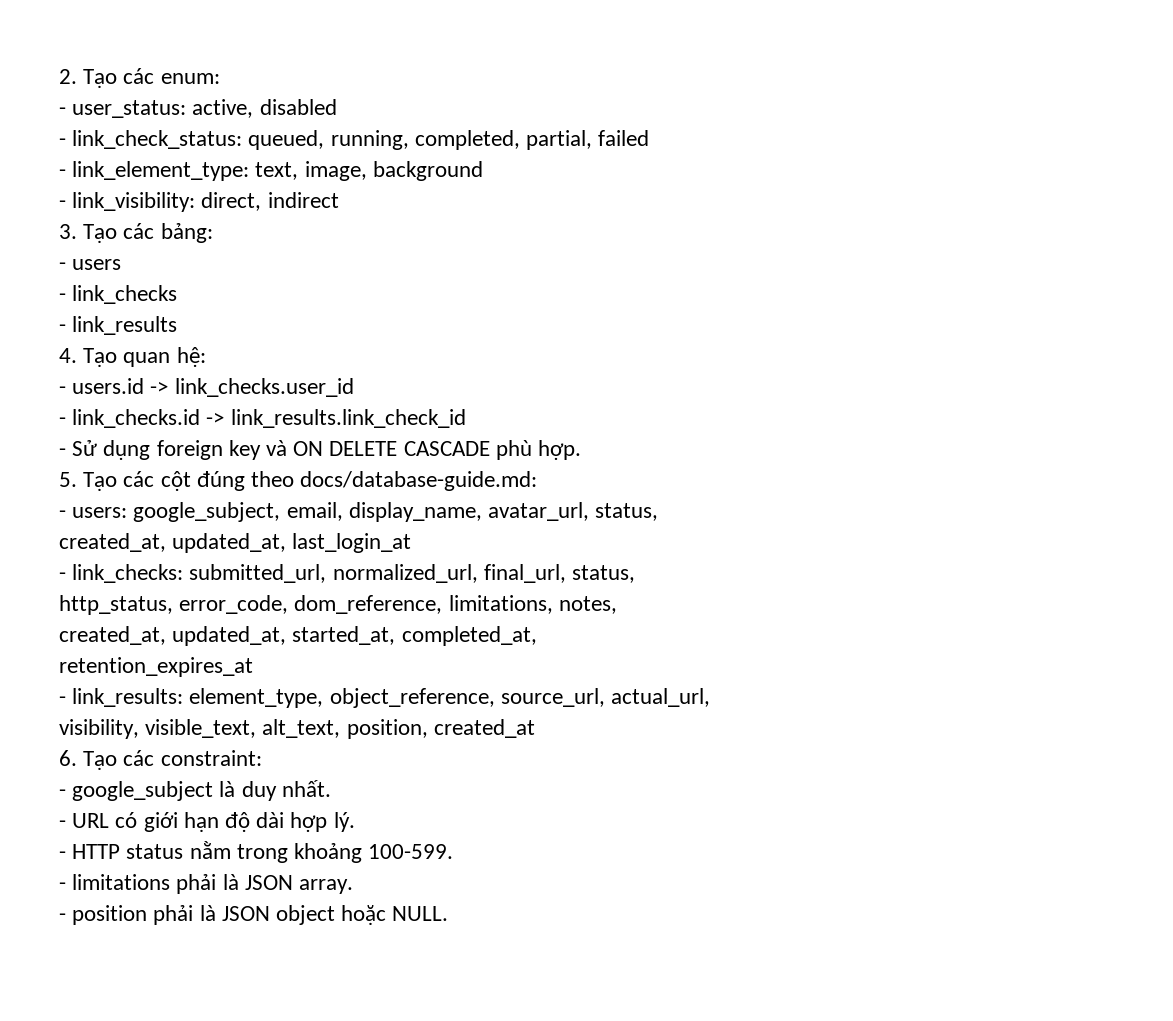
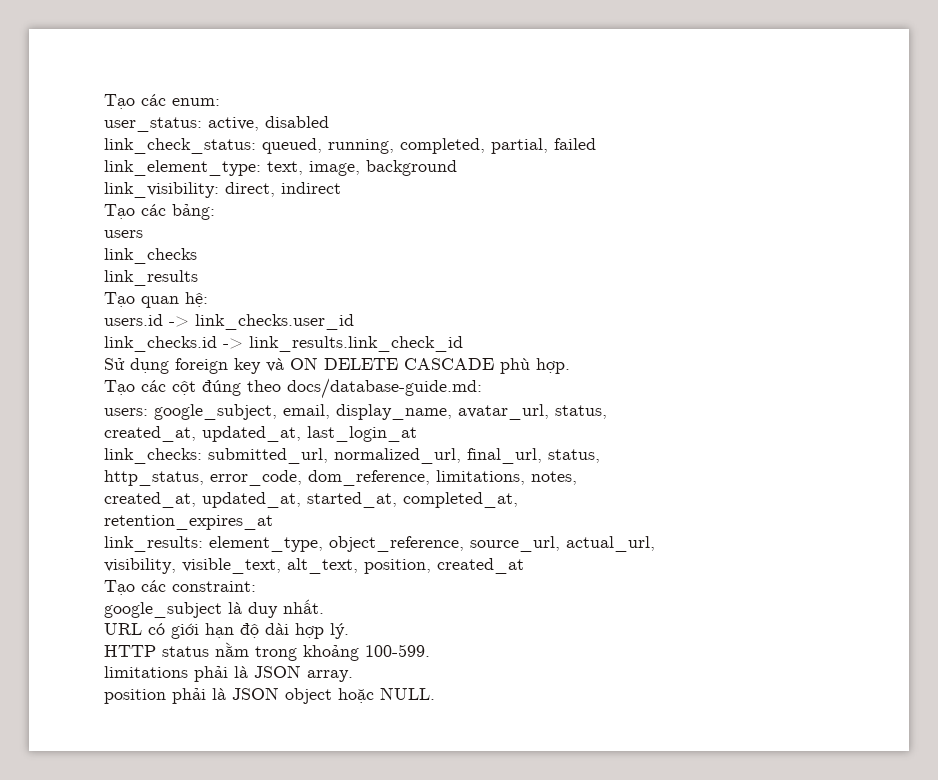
- 2. Tạo các enum:
+ Tạo các enum:
- - user_status: active, disabled
+ user_status: active, disabled
- - link_check_status: queued, running, completed, partial, failed
+ link_check_status: queued, running, completed, partial, failed
- - link_element_type: text, image, background
+ link_element_type: text, image, background
- - link_visibility: direct, indirect
+ link_visibility: direct, indirect
- 3. Tạo các bảng:
+ Tạo các bảng:
- - users
+ users
- - link_checks
+ link_checks
- - link_results
+ link_results
- 4. Tạo quan hệ:
+ Tạo quan hệ:
- - users.id -> link_checks.user_id
+ users.id -> link_checks.user_id
- - link_checks.id -> link_results.link_check_id
+ link_checks.id -> link_results.link_check_id
- - Sử dụng foreign key và ON DELETE CASCADE phù hợp.
+ Sử dụng foreign key và ON DELETE CASCADE phù hợp.
- 5. Tạo các cột đúng theo docs/database-guide.md:
+ Tạo các cột đúng theo docs/database-guide.md:
- - users: google_subject, email, display_name, avatar_url, status,
+ users: google_subject, email, display_name, avatar_url, status,
- - link_checks: submitted_url, normalized_url, final_url, status,
+ link_checks: submitted_url, normalized_url, final_url, status,
- - link_results: element_type, object_reference, source_url, actual_url,
+ link_results: element_type, object_reference, source_url, actual_url,
- 6. Tạo các constraint:
+ Tạo các constraint:
- - google_subject là duy nhất.
+ google_subject là duy nhất.
- - URL có giới hạn độ dài hợp lý.
+ URL có giới hạn độ dài hợp lý.
- - HTTP status nằm trong khoảng 100-599.
+ HTTP status nằm trong khoảng 100-599.
- - limitations phải là JSON array.
+ limitations phải là JSON array.
- - position phải là JSON object hoặc NULL.
+ position phải là JSON object hoặc NULL.

